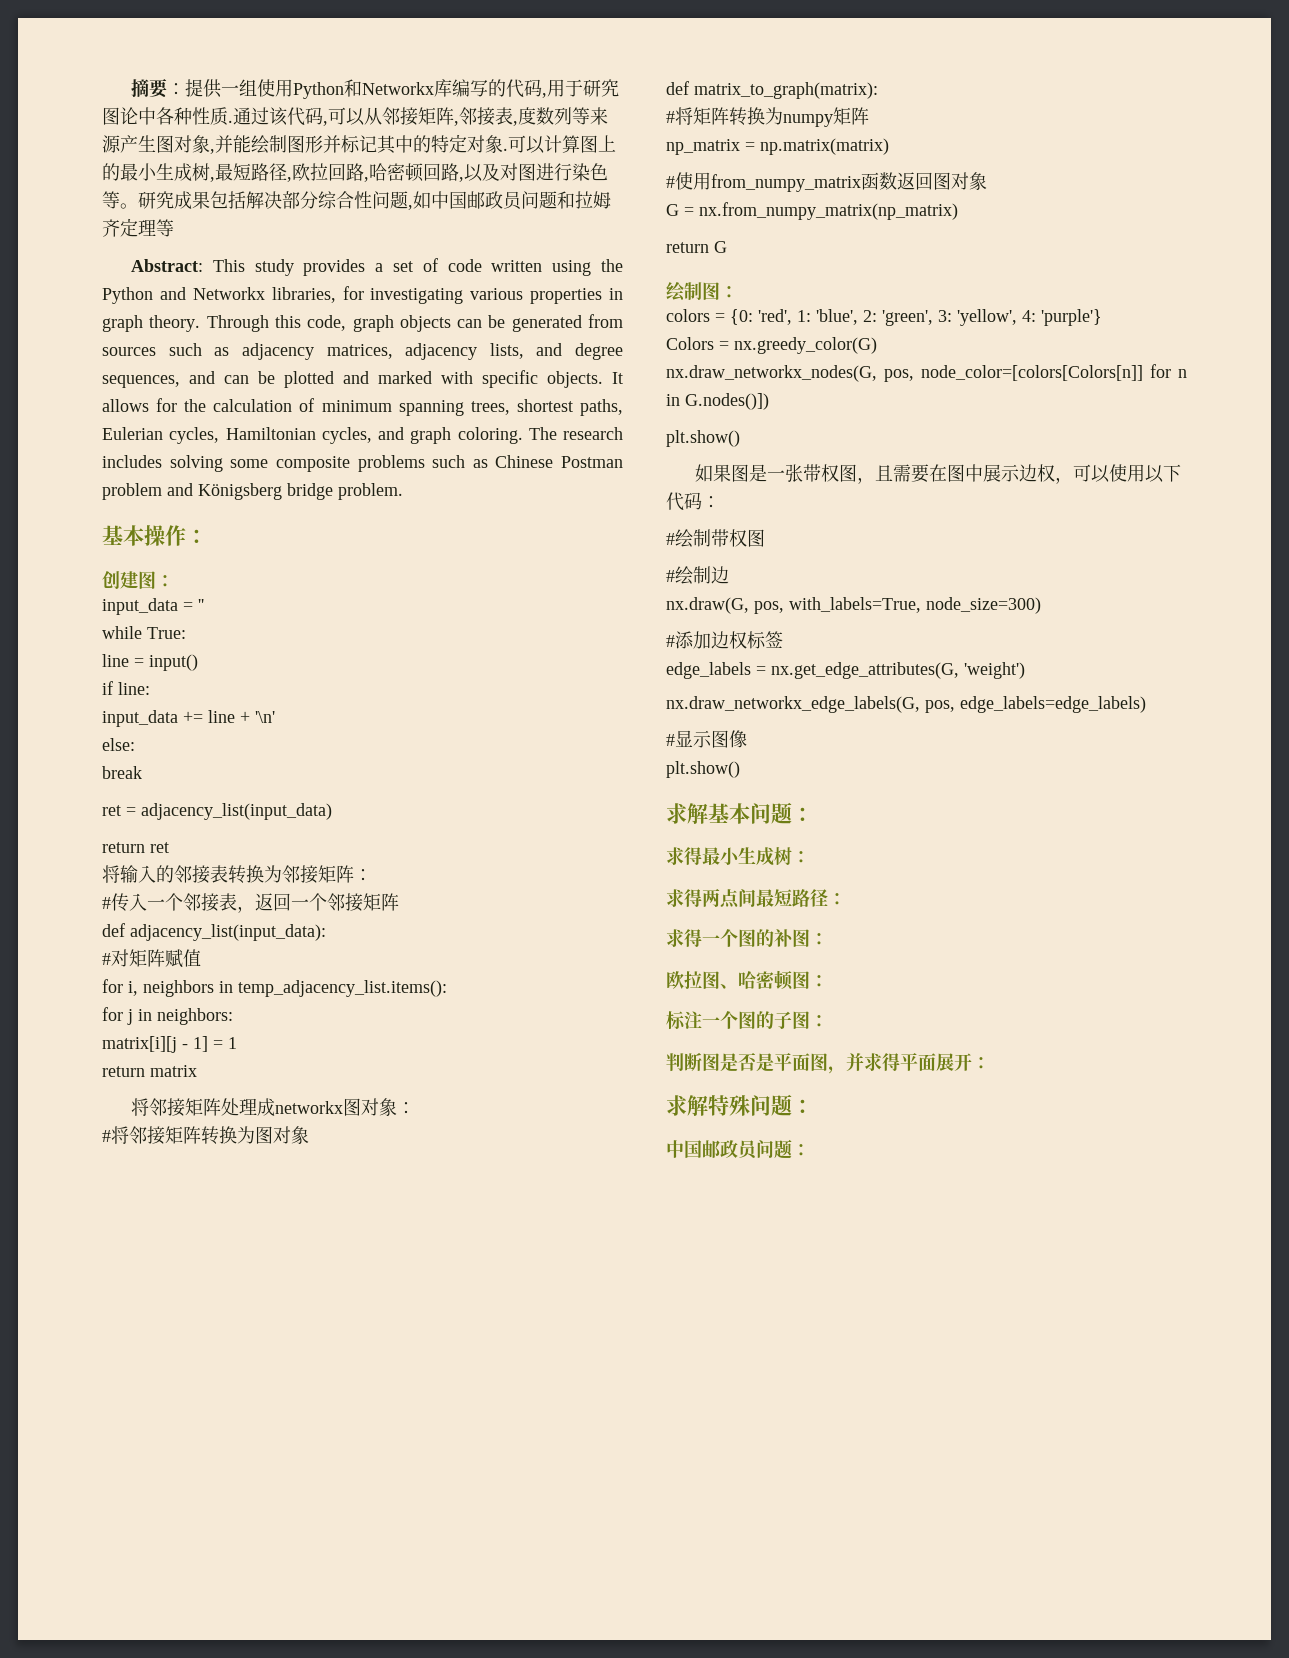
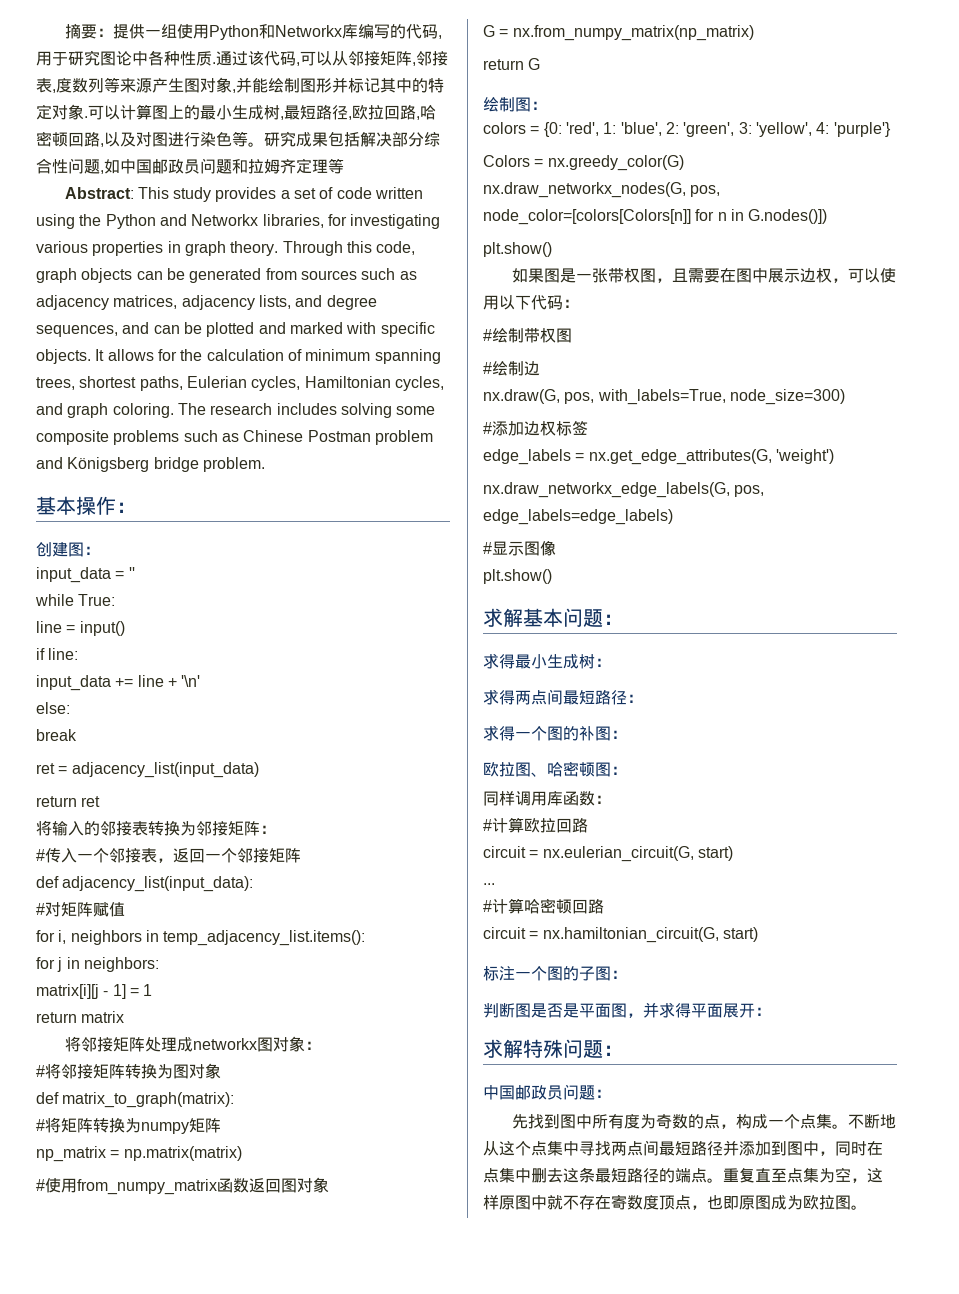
+ 同样调用库函数：
+ #计算欧拉回路
+ circuit = nx.eulerian_circuit(G, start)
+ ...
+ #计算哈密顿回路
+ circuit = nx.hamiltonian_circuit(G, start)
+ 先找到图中所有度为奇数的点，构成一个点集。不断地从这个点集中寻找两点间最短路径并添加到图中，同时在点集中删去这条最短路径的端点。重复直至点集为空，这样原图中就不存在寄数度顶点，也即原图成为欧拉图。

